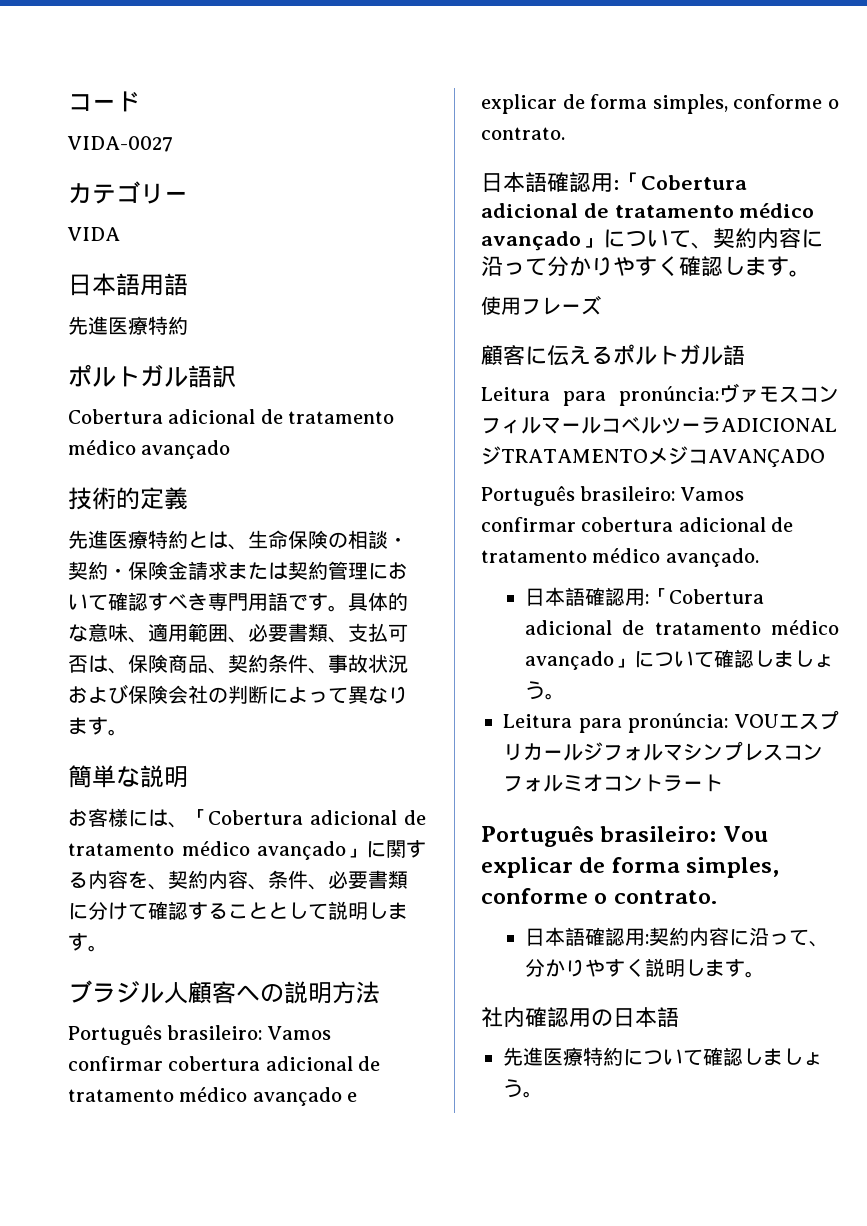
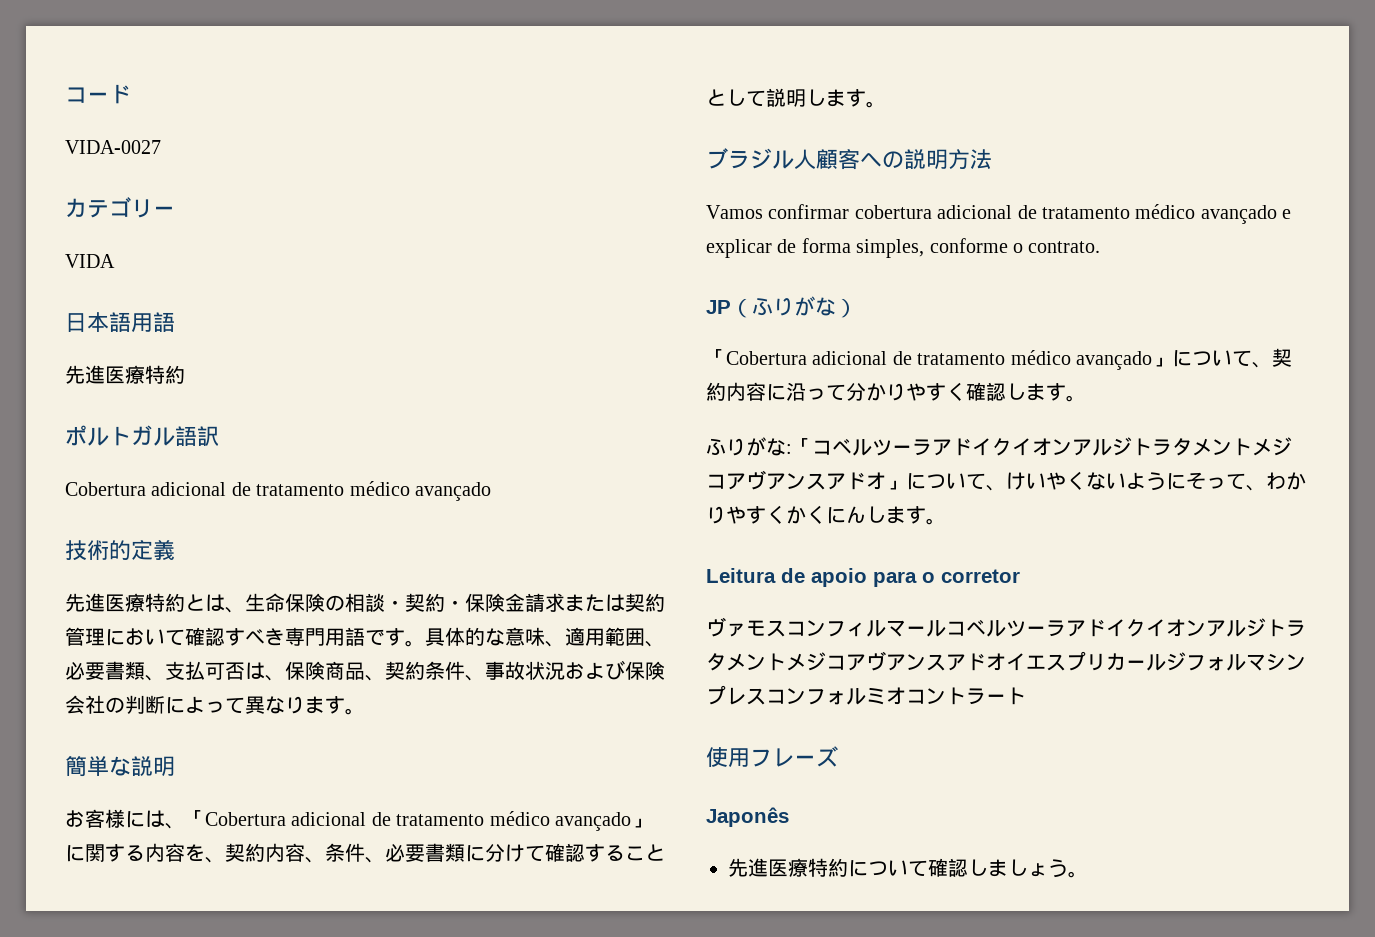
- Português brasileiro: Vamos confirmar cobertura adicional de tratamento médico avançado e explicar de forma simples, conforme o contrato.
+ Vamos confirmar cobertura adicional de tratamento médico avançado e explicar de forma simples, conforme o contrato.
- 日本語確認用:「Cobertura adicional de tratamento médico avançado」について、契約内容に沿って分かりやすく確認します。
+ JP（ふりがな）
+ 「Cobertura adicional de tratamento médico avançado」について、契約内容に沿って分かりやすく確認します。
- 使用フレーズ
- 顧客に伝えるポルトガル語
- Leitura para pronúncia:ヴァモスコンフィルマールコベルツーラADICIONALジTRATAMENTOメジコAVANÇADO
- Português brasileiro: Vamos confirmar cobertura adicional de tratamento médico avançado.
- 日本語確認用:「Cobertura adicional de tratamento médico avançado」について確認しましょう。
- Leitura para pronúncia: VOUエスプリカールジフォルマシンプレスコンフォルミオコントラート
+ ふりがな:「コベルツーラアドイクイオンアルジトラタメントメジコアヴアンスアドオ」について、けいやくないようにそって、わかりやすくかくにんします。
+ Leitura de apoio para o corretor
+ ヴァモスコンフィルマールコベルツーラアドイクイオンアルジトラタメントメジコアヴアンスアドオイエスプリカールジフォルマシンプレスコンフォルミオコントラート
- Português brasileiro: Vou explicar de forma simples, conforme o contrato.
- 日本語確認用:契約内容に沿って、分かりやすく説明します。
- 社内確認用の日本語
+ 使用フレーズ
+ Japonês

